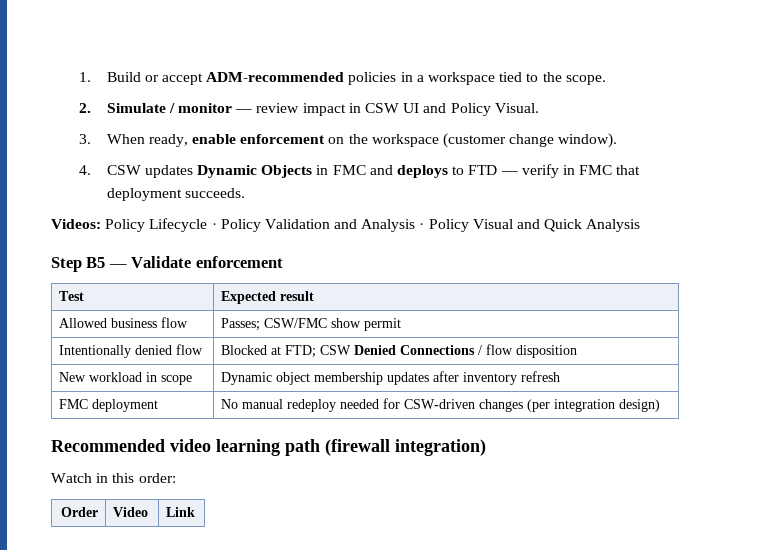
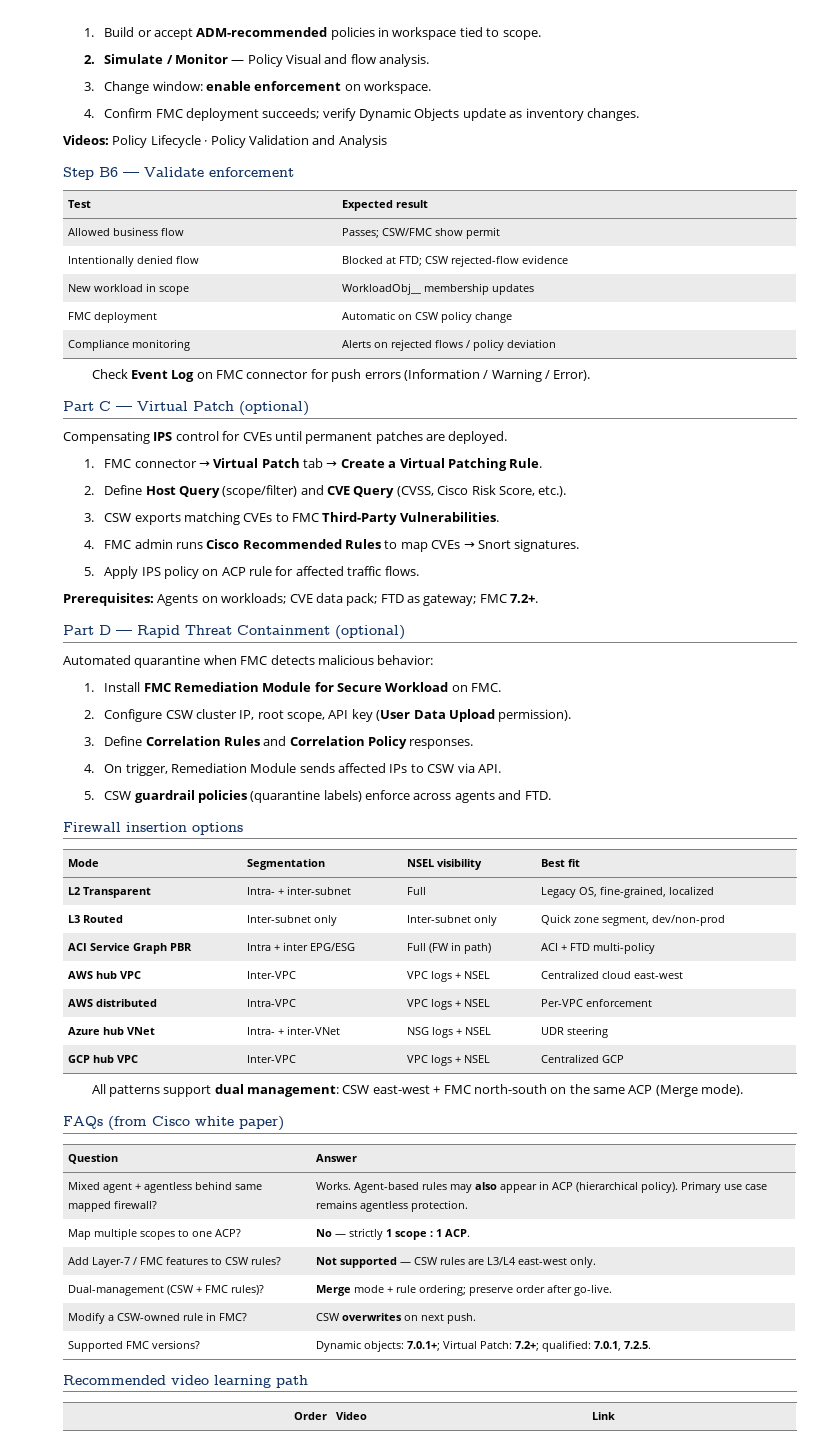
- 1. Build or accept ADM-recommended policies in a workspace tied to the scope.
+ 1. Build or accept ADM-recommended policies in workspace tied to scope.
- 2. Simulate / monitor — review impact in CSW UI and Policy Visual.
- 3. When ready, enable enforcement on the workspace (customer change window).
- 4. CSW updates Dynamic Objects in FMC and deploys to FTD — verify in FMC that deployment succeeds.
+ 2. Simulate / Monitor — Policy Visual and flow analysis.
+ 3. Change window: enable enforcement on workspace.
+ 4. Confirm FMC deployment succeeds; verify Dynamic Objects update as inventory changes.
- Videos: Policy Lifecycle · Policy Validation and Analysis · Policy Visual and Quick Analysis
+ Videos: Policy Lifecycle · Policy Validation and Analysis
- Step B5 — Validate enforcement
+ Step B6 — Validate enforcement
- Intentionally denied flow | Blocked at FTD; CSW Denied Connections / flow disposition
+ Intentionally denied flow | Blocked at FTD; CSW rejected-flow evidence
- New workload in scope | Dynamic object membership updates after inventory refresh
+ New workload in scope | WorkloadObj__ membership updates
- FMC deployment | No manual redeploy needed for CSW-driven changes (per integration design)
- Recommended video learning path (firewall integration)
- Watch in this order:
+ FMC deployment | Automatic on CSW policy change
+ Compliance monitoring | Alerts on rejected flows / policy deviation
+ Check Event Log on FMC connector for push errors (Information / Warning / Error).
+ Part C — Virtual Patch (optional)
+ Compensating IPS control for CVEs until permanent patches are deployed.
+ 1. FMC connector → Virtual Patch tab → Create a Virtual Patching Rule.
+ 2. Define Host Query (scope/filter) and CVE Query (CVSS, Cisco Risk Score, etc.).
+ 3. CSW exports matching CVEs to FMC Third-Party Vulnerabilities.
+ 4. FMC admin runs Cisco Recommended Rules to map CVEs → Snort signatures.
+ 5. Apply IPS policy on ACP rule for affected traffic flows.
+ Prerequisites: Agents on workloads; CVE data pack; FTD as gateway; FMC 7.2+.
+ Part D — Rapid Threat Containment (optional)
+ Automated quarantine when FMC detects malicious behavior:
+ 1. Install FMC Remediation Module for Secure Workload on FMC.
+ 2. Configure CSW cluster IP, root scope, API key (User Data Upload permission).
+ 3. Define Correlation Rules and Correlation Policy responses.
+ 4. On trigger, Remediation Module sends affected IPs to CSW via API.
+ 5. CSW guardrail policies (quarantine labels) enforce across agents and FTD.
+ Firewall insertion options
+ Mode | Segmentation | NSEL visibility | Best fit
+ L2 Transparent | Intra- + inter-subnet | Full | Legacy OS, fine-grained, localized
+ L3 Routed | Inter-subnet only | Inter-subnet only | Quick zone segment, dev/non-prod
+ ACI Service Graph PBR | Intra + inter EPG/ESG | Full (FW in path) | ACI + FTD multi-policy
+ AWS hub VPC | Inter-VPC | VPC logs + NSEL | Centralized cloud east-west
+ AWS distributed | Intra-VPC | VPC logs + NSEL | Per-VPC enforcement
+ Azure hub VNet | Intra- + inter-VNet | NSG logs + NSEL | UDR steering
+ GCP hub VPC | Inter-VPC | VPC logs + NSEL | Centralized GCP
+ All patterns support dual management: CSW east-west + FMC north-south on the same ACP (Merge mode).
+ FAQs (from Cisco white paper)
+ Question | Answer
+ Mixed agent + agentless behind same mapped firewall? | Works. Agent-based rules may also appear in ACP (hierarchical policy). Primary use case remains agentless protection.
+ Map multiple scopes to one ACP? | No — strictly 1 scope : 1 ACP.
+ Add Layer-7 / FMC features to CSW rules? | Not supported — CSW rules are L3/L4 east-west only.
+ Dual-management (CSW + FMC rules)? | Merge mode + rule ordering; preserve order after go-live.
+ Modify a CSW-owned rule in FMC? | CSW overwrites on next push.
+ Supported FMC versions? | Dynamic objects: 7.0.1+; Virtual Patch: 7.2+; qualified: 7.0.1, 7.2.5.
+ Recommended video learning path

